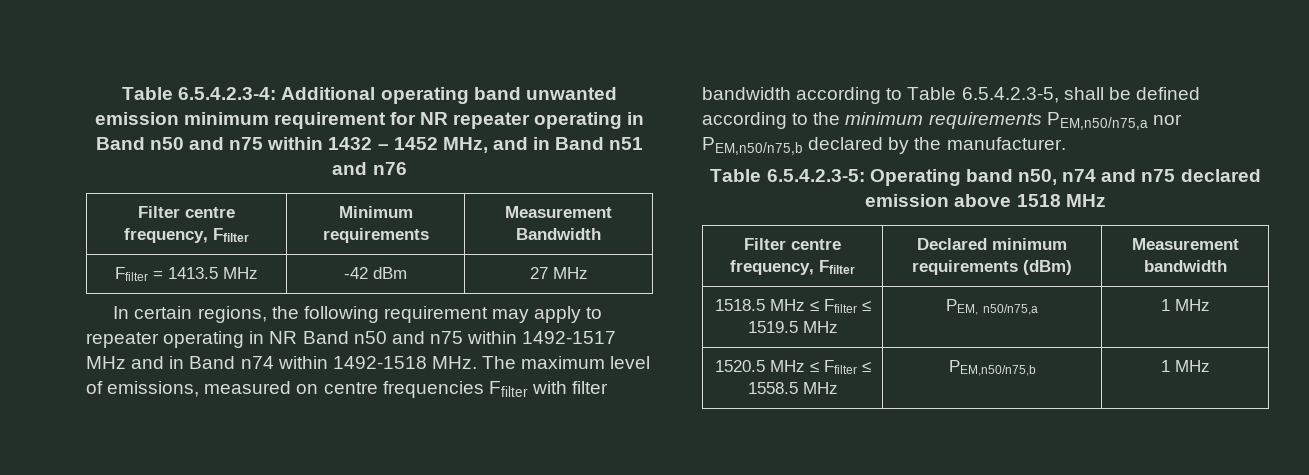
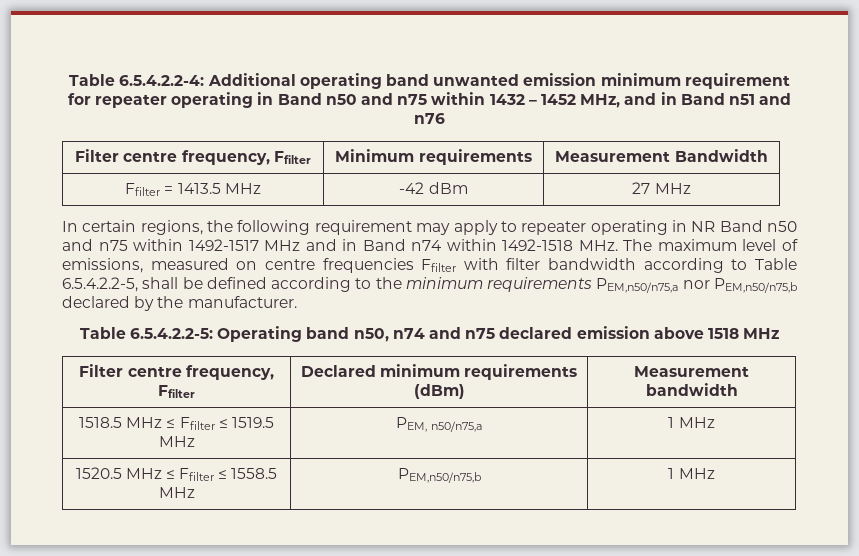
- Table 6.5.4.2.3-4: Additional operating band unwanted emission minimum requirement for NR repeater operating in Band n50 and n75 within 1432 – 1452 MHz, and in Band n51 and n76
+ Table 6.5.4.2.2-4: Additional operating band unwanted emission minimum requirement for repeater operating in Band n50 and n75 within 1432 – 1452 MHz, and in Band n51 and n76
- In certain regions, the following requirement may apply to repeater operating in NR Band n50 and n75 within 1492-1517 MHz and in Band n74 within 1492-1518 MHz. The maximum level of emissions, measured on centre frequencies Ffilter with filter bandwidth according to Table 6.5.4.2.3-5, shall be defined according to the minimum requirements PEM,n50/n75,a nor PEM,n50/n75,b declared by the manufacturer.
+ In certain regions, the following requirement may apply to repeater operating in NR Band n50 and n75 within 1492-1517 MHz and in Band n74 within 1492-1518 MHz. The maximum level of emissions, measured on centre frequencies Ffilter with filter bandwidth according to Table 6.5.4.2.2-5, shall be defined according to the minimum requirements PEM,n50/n75,a nor PEM,n50/n75,b declared by the manufacturer.
- Table 6.5.4.2.3-5: Operating band n50, n74 and n75 declared emission above 1518 MHz
+ Table 6.5.4.2.2-5: Operating band n50, n74 and n75 declared emission above 1518 MHz

